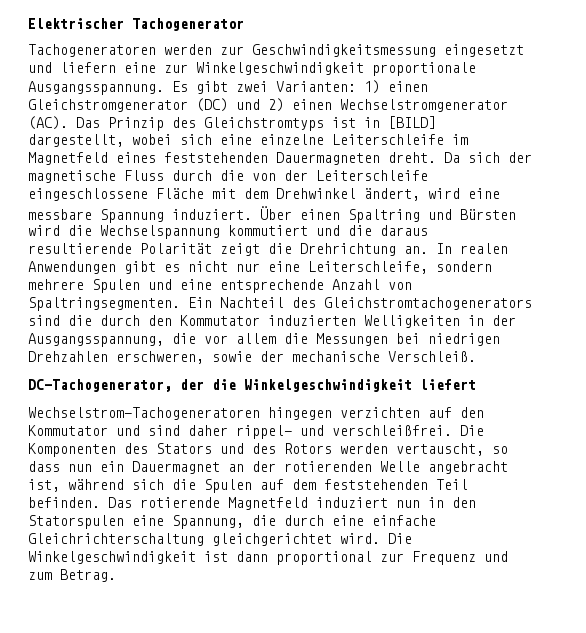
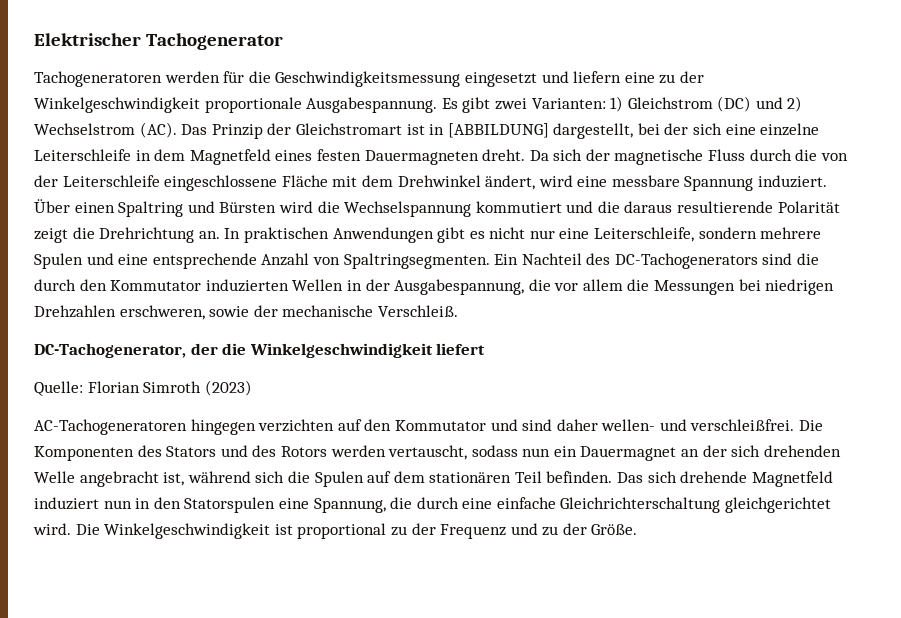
- Tachogeneratoren werden zur Geschwindigkeitsmessung eingesetzt und liefern eine zur Winkelgeschwindigkeit proportionale Ausgangsspannung.
+ Tachogeneratoren werden für die Geschwindigkeitsmessung eingesetzt und liefern eine zu der Winkelgeschwindigkeit proportionale Ausgabespannung.
- Es gibt zwei Varianten: 1) einen Gleichstromgenerator (DC) und 2) einen Wechselstromgenerator (AC). Das Prinzip des Gleichstromtyps ist in [BILD] dargestellt, wobei sich eine einzelne Leiterschleife im Magnetfeld eines feststehenden Dauermagneten dreht.
+ Es gibt zwei Varianten: 1) Gleichstrom (DC) und 2) Wechselstrom (AC). Das Prinzip der Gleichstromart ist in [ABBILDUNG] dargestellt, bei der sich eine einzelne Leiterschleife in dem Magnetfeld eines festen Dauermagneten dreht.
- In realen Anwendungen gibt es nicht nur eine Leiterschleife, sondern mehrere Spulen und eine entsprechende Anzahl von Spaltringsegmenten.
+ In praktischen Anwendungen gibt es nicht nur eine Leiterschleife, sondern mehrere Spulen und eine entsprechende Anzahl von Spaltringsegmenten.
- Ein Nachteil des Gleichstromtachogenerators sind die durch den Kommutator induzierten Welligkeiten in der Ausgangsspannung, die vor allem die Messungen bei niedrigen Drehzahlen erschweren, sowie der mechanische Verschleiß.
+ Ein Nachteil des DC-Tachogenerators sind die durch den Kommutator induzierten Wellen in der Ausgabespannung, die vor allem die Messungen bei niedrigen Drehzahlen erschweren, sowie der mechanische Verschleiß.
- Wechselstrom-Tachogeneratoren hingegen verzichten auf den Kommutator und sind daher rippel- und verschleißfrei.
+ Quelle: Florian Simroth (2023)
+ AC-Tachogeneratoren hingegen verzichten auf den Kommutator und sind daher wellen- und verschleißfrei.
- Die Komponenten des Stators und des Rotors werden vertauscht, so dass nun ein Dauermagnet an der rotierenden Welle angebracht ist, während sich die Spulen auf dem feststehenden Teil befinden.
+ Die Komponenten des Stators und des Rotors werden vertauscht, sodass nun ein Dauermagnet an der sich drehenden Welle angebracht ist, während sich die Spulen auf dem stationären Teil befinden.
- Das rotierende Magnetfeld induziert nun in den Statorspulen eine Spannung, die durch eine einfache Gleichrichterschaltung gleichgerichtet wird.
+ Das sich drehende Magnetfeld induziert nun in den Statorspulen eine Spannung, die durch eine einfache Gleichrichterschaltung gleichgerichtet wird.
- Die Winkelgeschwindigkeit ist dann proportional zur Frequenz und zum Betrag.
+ Die Winkelgeschwindigkeit ist proportional zu der Frequenz und zu der Größe.

